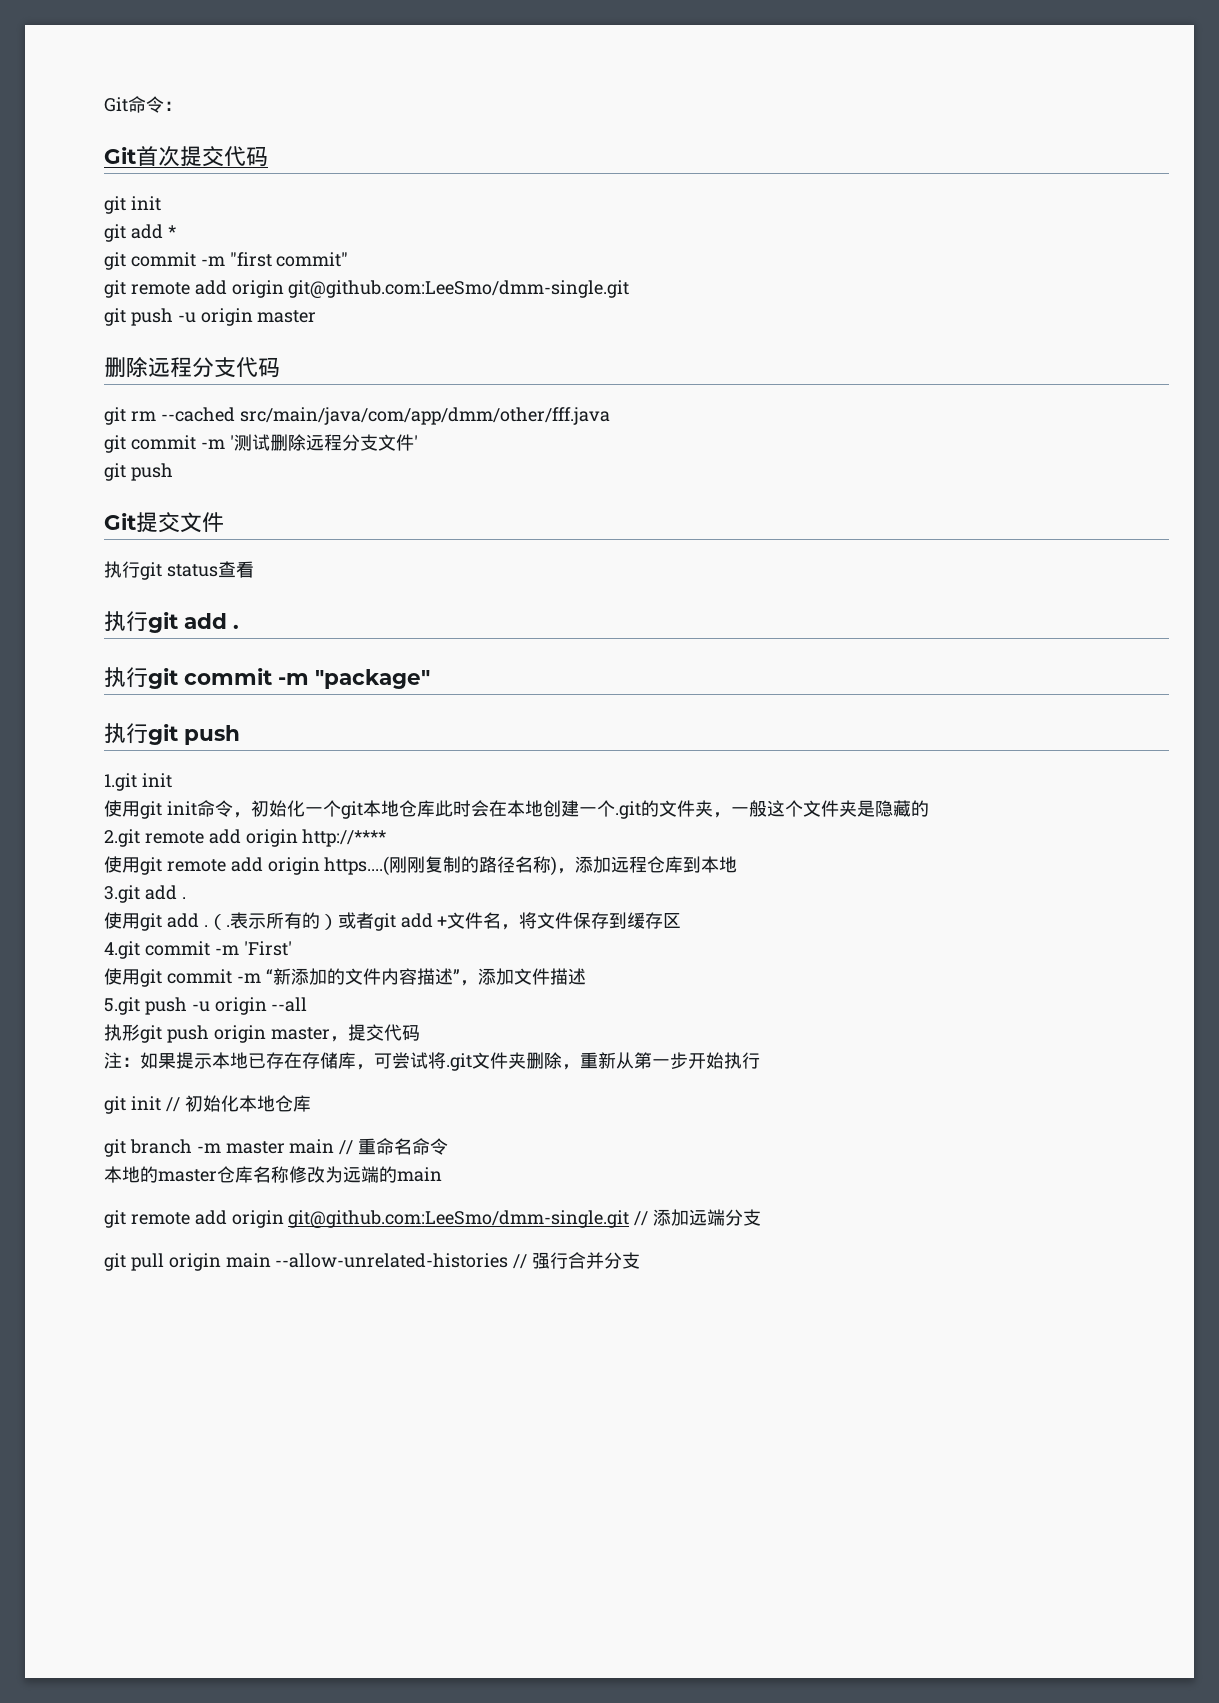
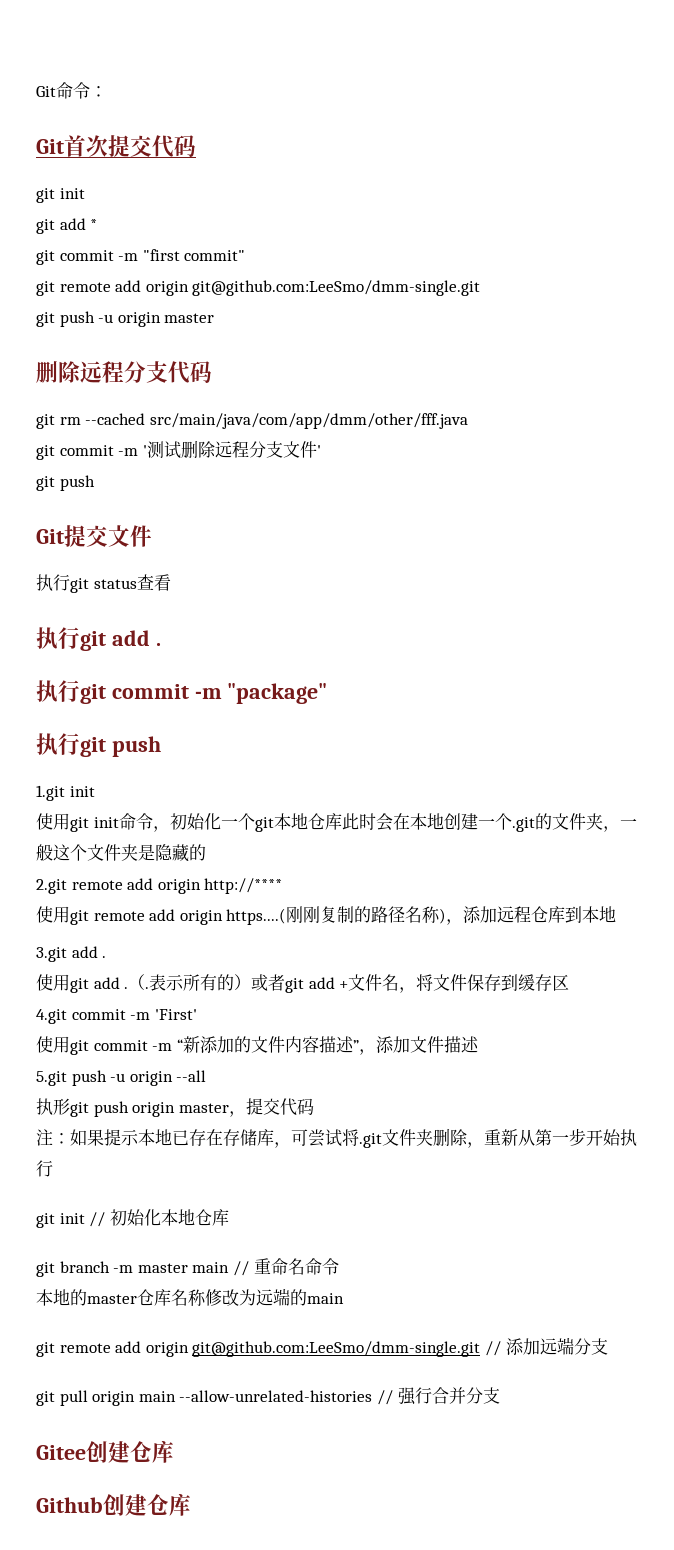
+ Gitee创建仓库
+ Github创建仓库

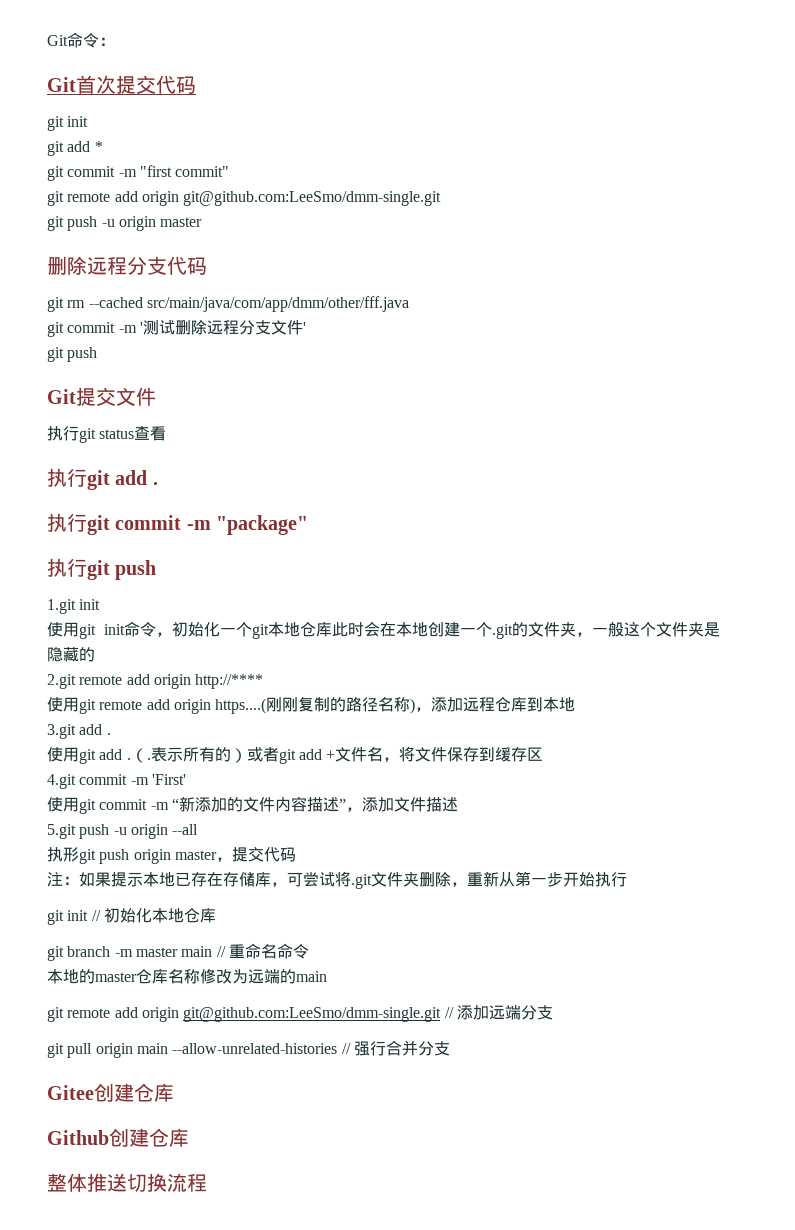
+ 整体推送切换流程

